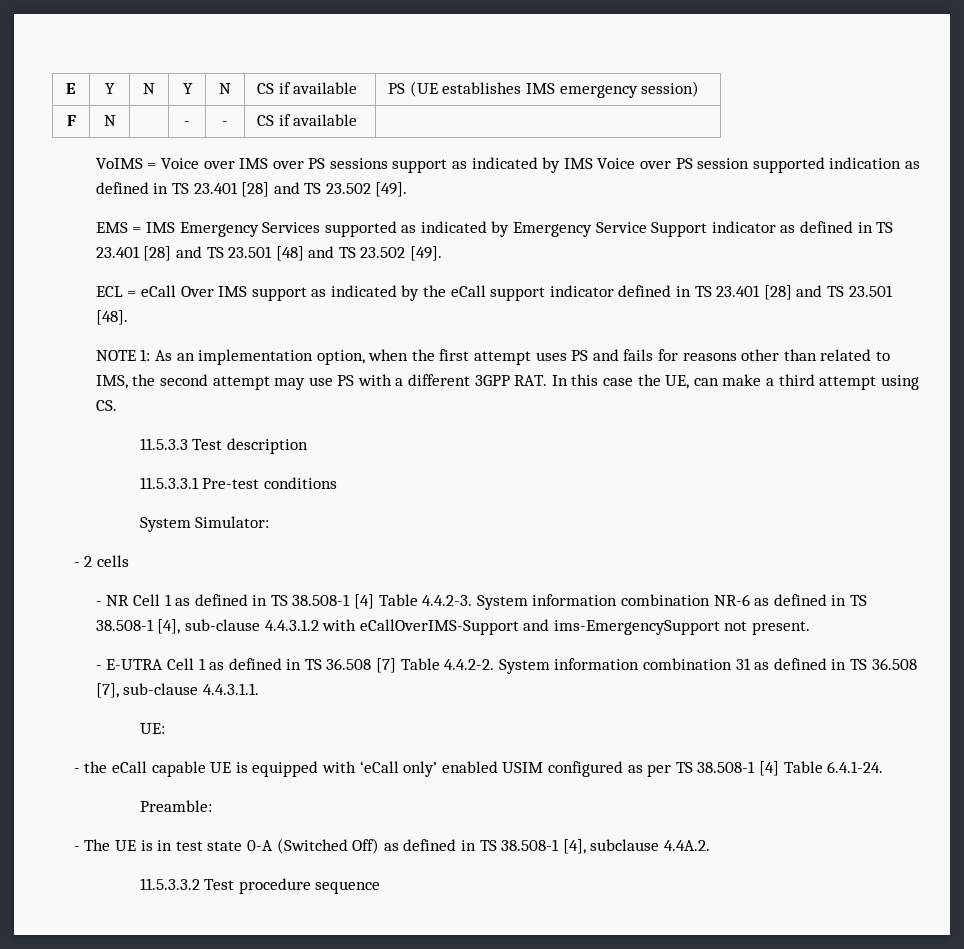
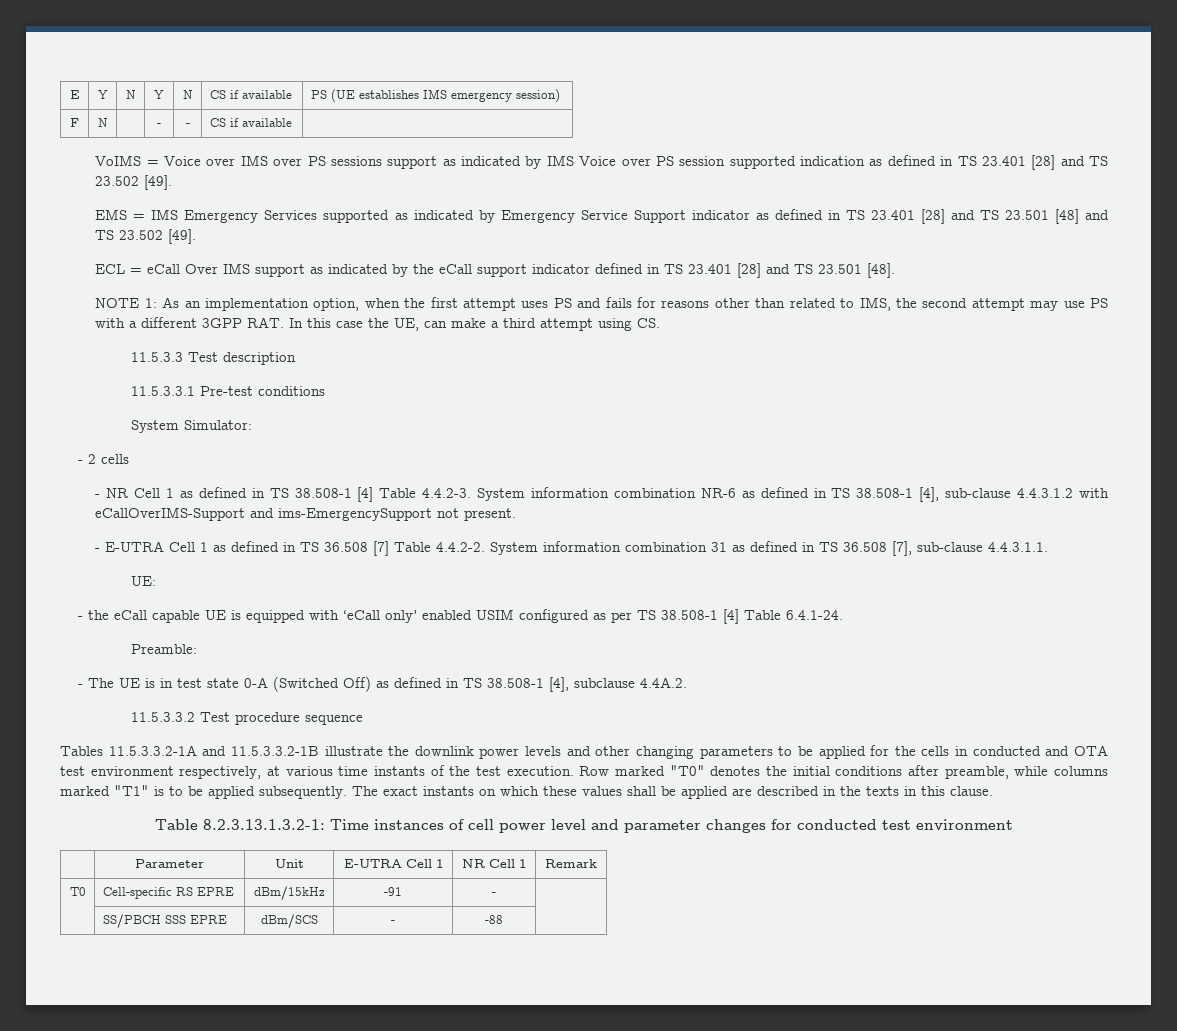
+ Tables 11.5.3.3.2-1A and 11.5.3.3.2-1B illustrate the downlink power levels and other changing parameters to be applied for the cells in conducted and OTA test environment respectively, at various time instants of the test execution. Row marked "T0" denotes the initial conditions after preamble, while columns marked "T1" is to be applied subsequently. The exact instants on which these values shall be applied are described in the texts in this clause.
+ Table 8.2.3.13.1.3.2-1: Time instances of cell power level and parameter changes for conducted test environment
+ | Parameter | Unit | E-UTRA Cell 1 | NR Cell 1 | Remark
+ T0 | Cell-specific RS EPRE | dBm/15kHz | -91 | - |
+ | SS/PBCH SSS EPRE | dBm/SCS | - | -88 |

